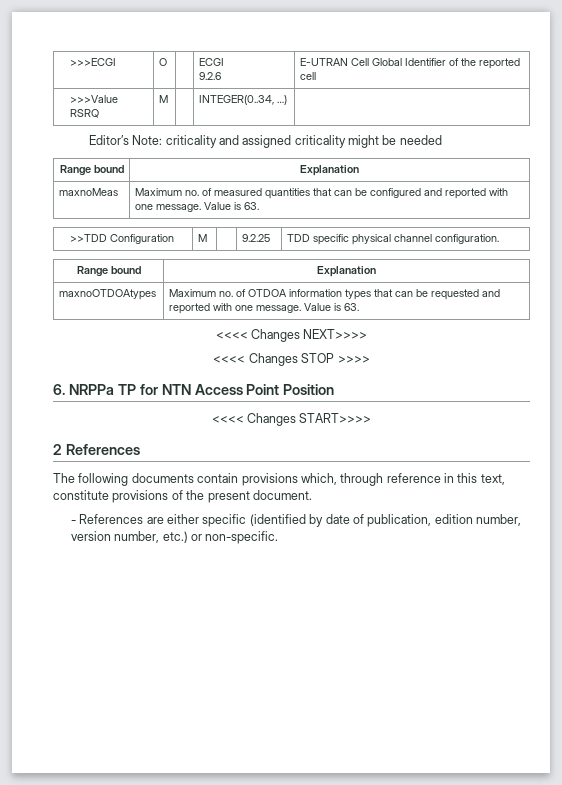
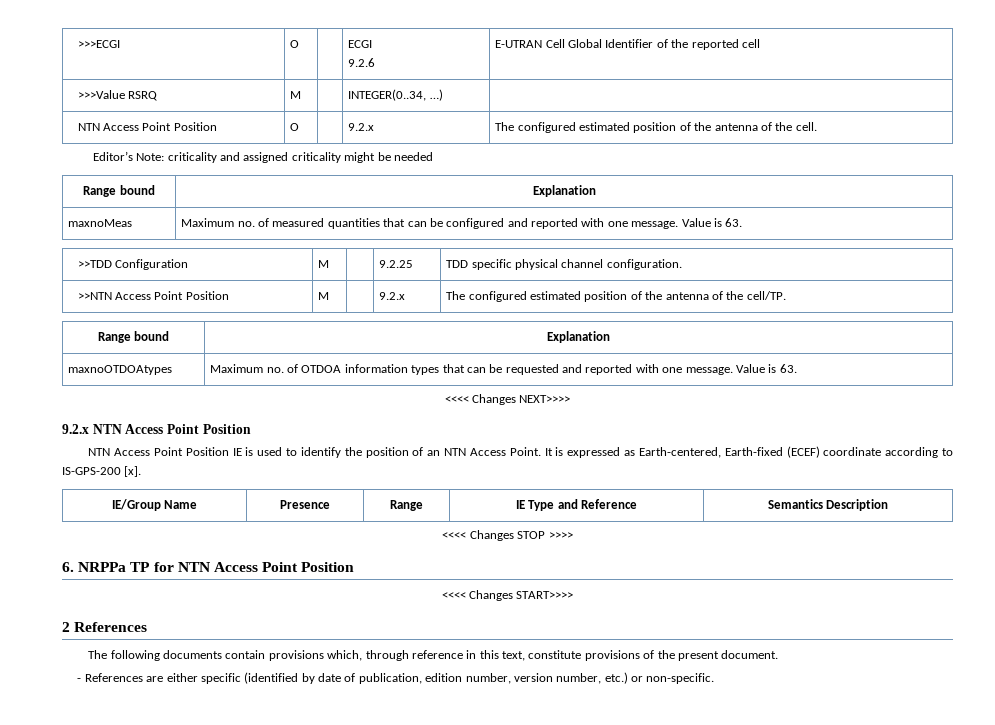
+ NTN Access Point Position | O | | 9.2.x | The configured estimated position of the antenna of the cell.
+ >>NTN Access Point Position | M | | 9.2.x | The configured estimated position of the antenna of the cell/TP.
+ 9.2.x NTN Access Point Position
+ NTN Access Point Position IE is used to identify the position of an NTN Access Point. It is expressed as Earth-centered, Earth-fixed (ECEF) coordinate according to IS-GPS-200 [x].
+ IE/Group Name | Presence | Range | IE Type and Reference | Semantics Description

